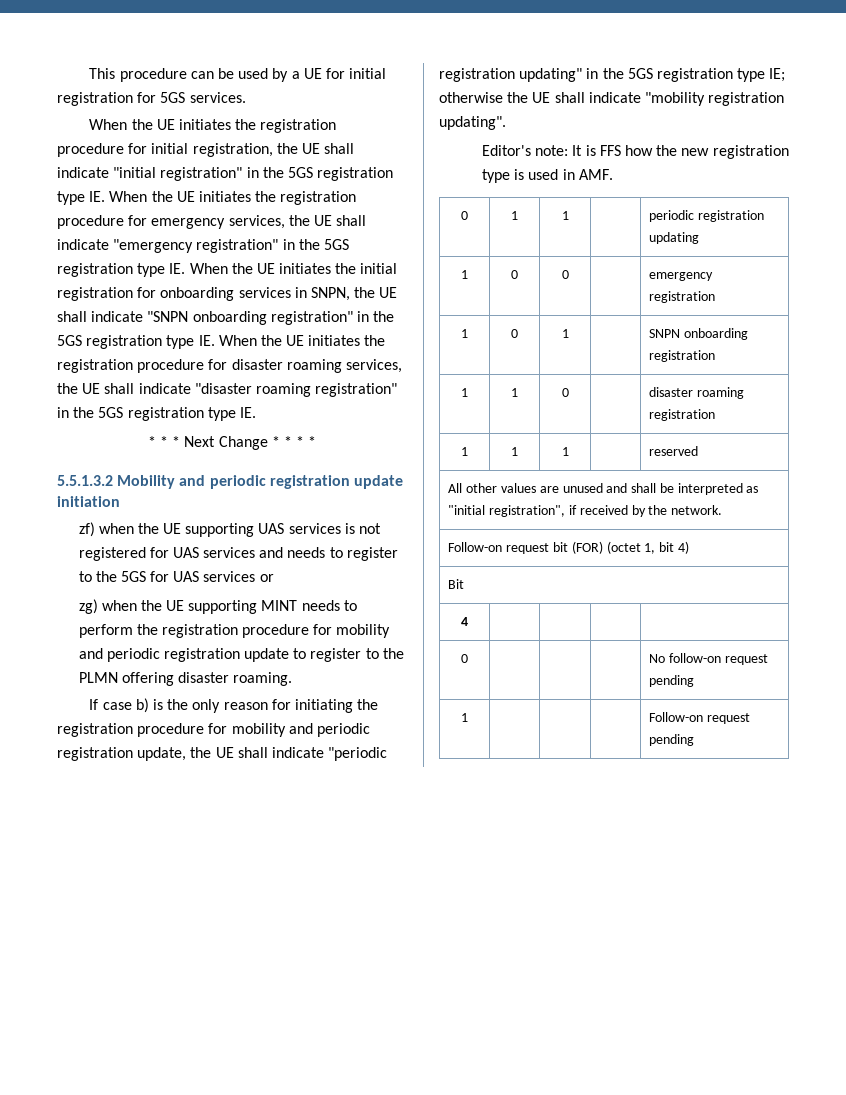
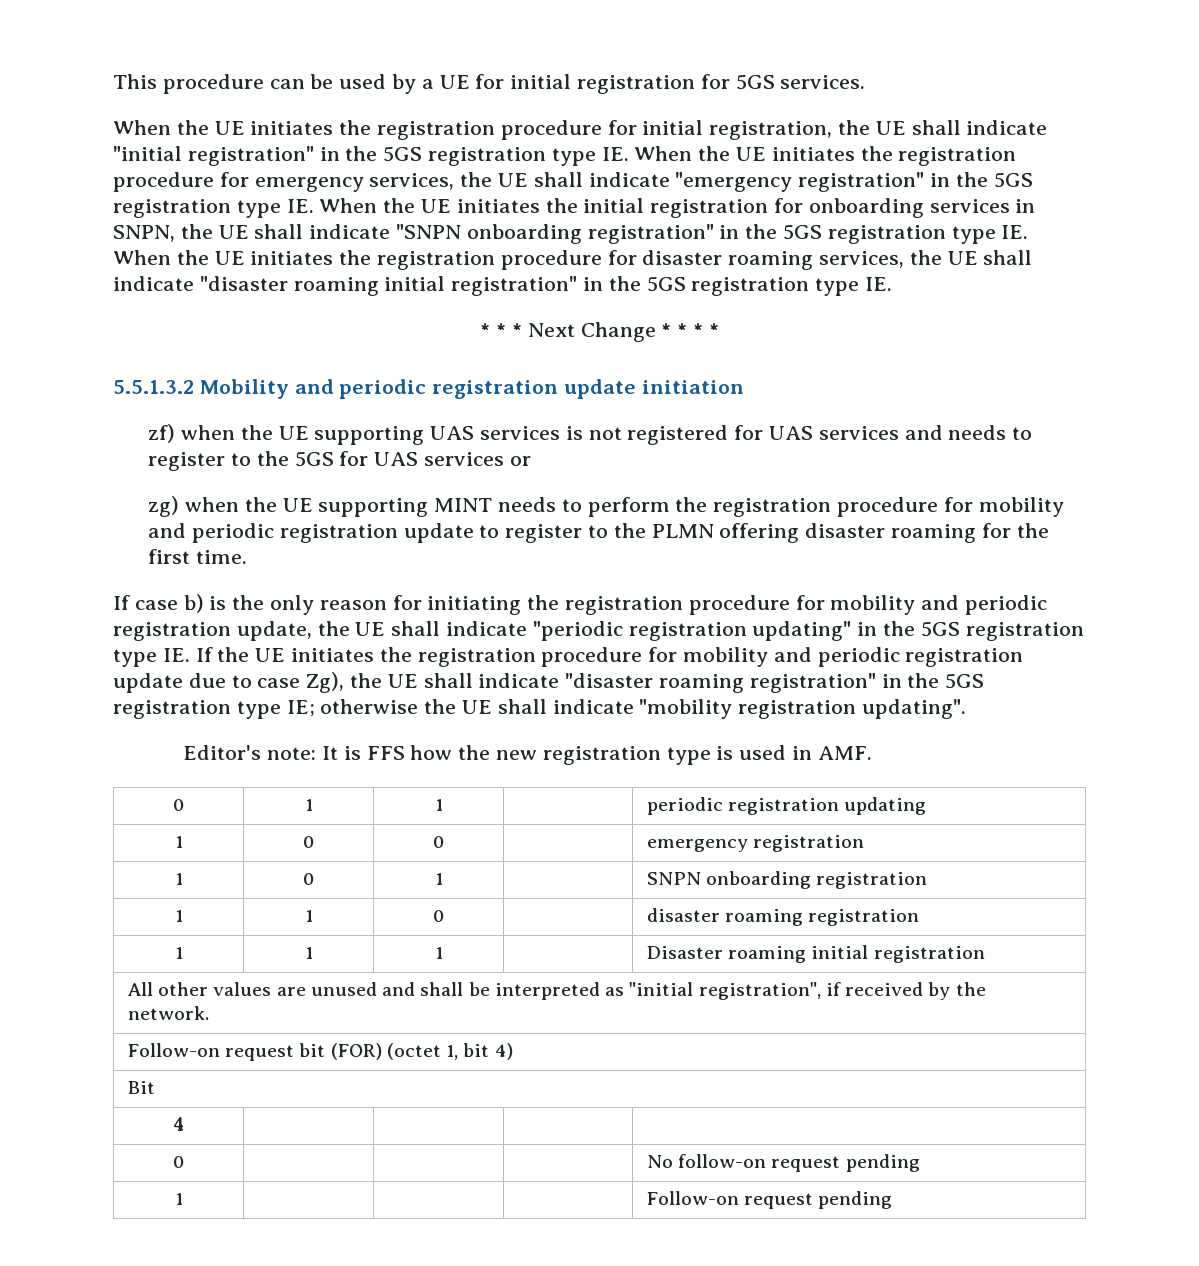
- When the UE initiates the registration procedure for initial registration, the UE shall indicate "initial registration" in the 5GS registration type IE. When the UE initiates the registration procedure for emergency services, the UE shall indicate "emergency registration" in the 5GS registration type IE. When the UE initiates the initial registration for onboarding services in SNPN, the UE shall indicate "SNPN onboarding registration" in the 5GS registration type IE. When the UE initiates the registration procedure for disaster roaming services, the UE shall indicate "disaster roaming registration" in the 5GS registration type IE.
+ When the UE initiates the registration procedure for initial registration, the UE shall indicate "initial registration" in the 5GS registration type IE. When the UE initiates the registration procedure for emergency services, the UE shall indicate "emergency registration" in the 5GS registration type IE. When the UE initiates the initial registration for onboarding services in SNPN, the UE shall indicate "SNPN onboarding registration" in the 5GS registration type IE. When the UE initiates the registration procedure for disaster roaming services, the UE shall indicate "disaster roaming initial registration" in the 5GS registration type IE.
- zg) when the UE supporting MINT needs to perform the registration procedure for mobility and periodic registration update to register to the PLMN offering disaster roaming.
+ zg) when the UE supporting MINT needs to perform the registration procedure for mobility and periodic registration update to register to the PLMN offering disaster roaming for the first time.
- If case b) is the only reason for initiating the registration procedure for mobility and periodic registration update, the UE shall indicate "periodic registration updating" in the 5GS registration type IE; otherwise the UE shall indicate "mobility registration updating".
+ If case b) is the only reason for initiating the registration procedure for mobility and periodic registration update, the UE shall indicate "periodic registration updating" in the 5GS registration type IE. If the UE initiates the registration procedure for mobility and periodic registration update due to case Zg), the UE shall indicate "disaster roaming registration" in the 5GS registration type IE; otherwise the UE shall indicate "mobility registration updating".
- 1 | 1 | 1 | | reserved
+ 1 | 1 | 1 | | Disaster roaming initial registration

